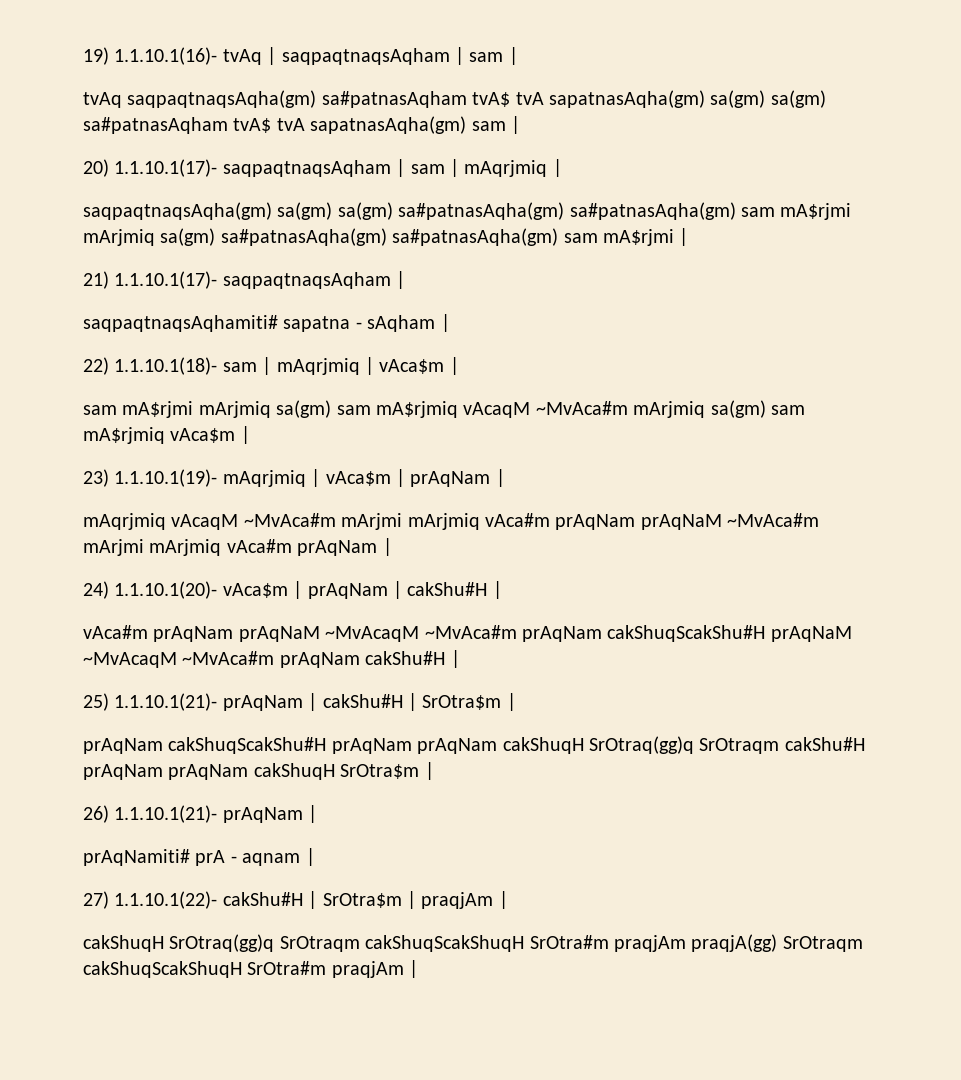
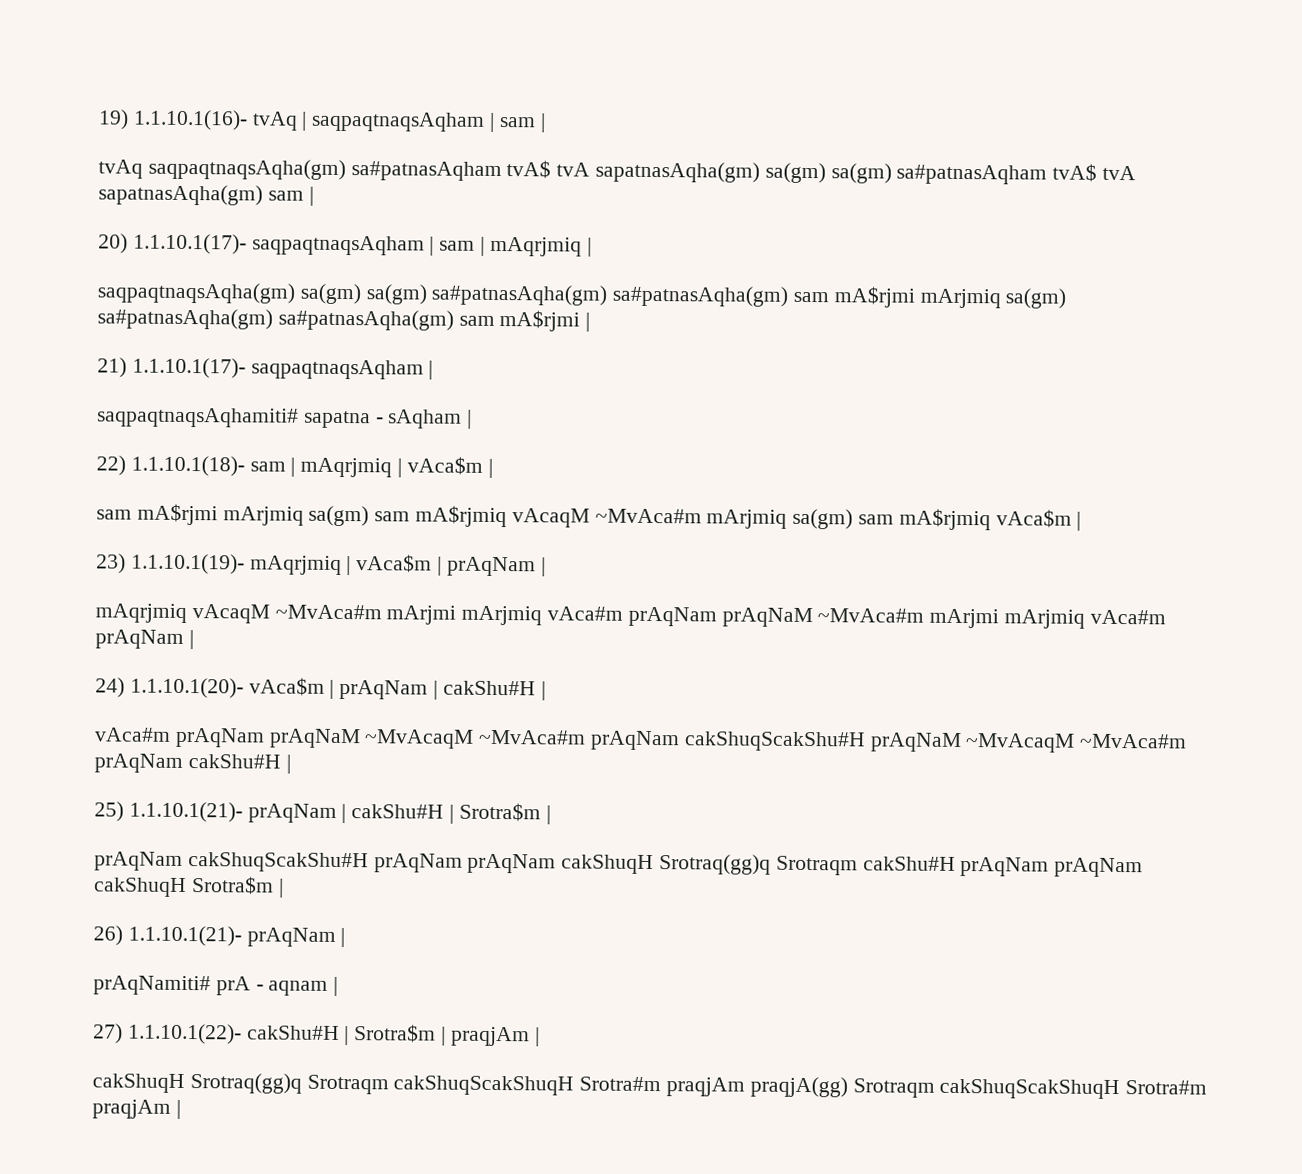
- 25) 1.1.10.1(21)- prAqNam | cakShu#H | SrOtra$m |
+ 25) 1.1.10.1(21)- prAqNam | cakShu#H | Srotra$m |
- prAqNam cakShuqScakShu#H prAqNam prAqNam cakShuqH SrOtraq(gg)q SrOtraqm cakShu#H prAqNam prAqNam cakShuqH SrOtra$m |
+ prAqNam cakShuqScakShu#H prAqNam prAqNam cakShuqH Srotraq(gg)q Srotraqm cakShu#H prAqNam prAqNam cakShuqH Srotra$m |
- 27) 1.1.10.1(22)- cakShu#H | SrOtra$m | praqjAm |
+ 27) 1.1.10.1(22)- cakShu#H | Srotra$m | praqjAm |
- cakShuqH SrOtraq(gg)q SrOtraqm cakShuqScakShuqH SrOtra#m praqjAm praqjA(gg) SrOtraqm cakShuqScakShuqH SrOtra#m praqjAm |
+ cakShuqH Srotraq(gg)q Srotraqm cakShuqScakShuqH Srotra#m praqjAm praqjA(gg) Srotraqm cakShuqScakShuqH Srotra#m praqjAm |

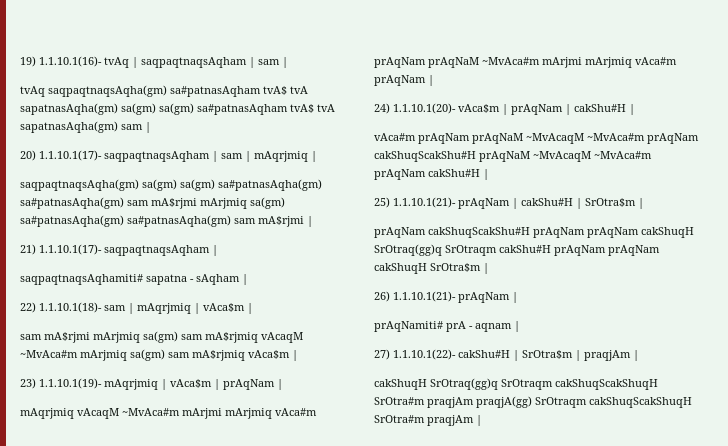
- 25) 1.1.10.1(21)- prAqNam | cakShu#H | Srotra$m |
+ 25) 1.1.10.1(21)- prAqNam | cakShu#H | SrOtra$m |
- prAqNam cakShuqScakShu#H prAqNam prAqNam cakShuqH Srotraq(gg)q Srotraqm cakShu#H prAqNam prAqNam cakShuqH Srotra$m |
+ prAqNam cakShuqScakShu#H prAqNam prAqNam cakShuqH SrOtraq(gg)q SrOtraqm cakShu#H prAqNam prAqNam cakShuqH SrOtra$m |
- 27) 1.1.10.1(22)- cakShu#H | Srotra$m | praqjAm |
+ 27) 1.1.10.1(22)- cakShu#H | SrOtra$m | praqjAm |
- cakShuqH Srotraq(gg)q Srotraqm cakShuqScakShuqH Srotra#m praqjAm praqjA(gg) Srotraqm cakShuqScakShuqH Srotra#m praqjAm |
+ cakShuqH SrOtraq(gg)q SrOtraqm cakShuqScakShuqH SrOtra#m praqjAm praqjA(gg) SrOtraqm cakShuqScakShuqH SrOtra#m praqjAm |

